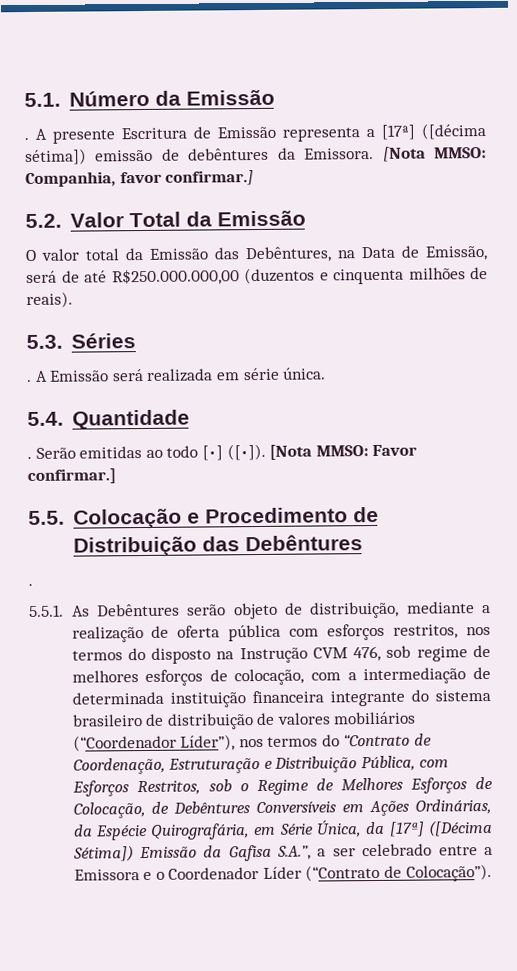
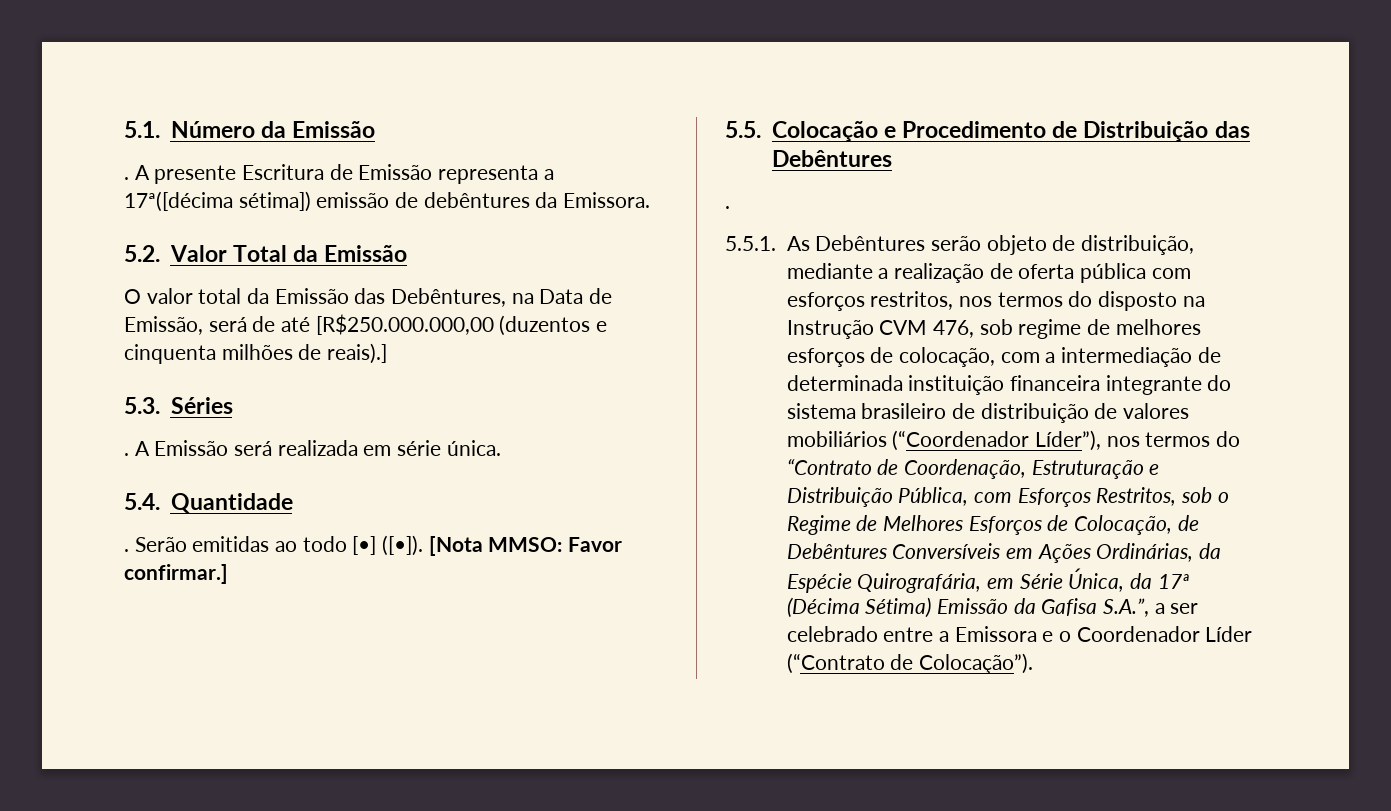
- A presente Escritura de Emissão representa a [17ª] ([décima sétima]) emissão de debêntures da Emissora. [Nota MMSO: Companhia, favor confirmar.]
+ A presente Escritura de Emissão representa a 17ª([décima sétima]) emissão de debêntures da Emissora.
- O valor total da Emissão das Debêntures, na Data de Emissão, será de até R$250.000.000,00 (duzentos e cinquenta milhões de reais).
+ O valor total da Emissão das Debêntures, na Data de Emissão, será de até [R$250.000.000,00 (duzentos e cinquenta milhões de reais).]
- 5.5.1. As Debêntures serão objeto de distribuição, mediante a realização de oferta pública com esforços restritos, nos termos do disposto na Instrução CVM 476, sob regime de melhores esforços de colocação, com a intermediação de determinada instituição financeira integrante do sistema brasileiro de distribuição de valores mobiliários (“Coordenador Líder”), nos termos do “Contrato de Coordenação, Estruturação e Distribuição Pública, com Esforços Restritos, sob o Regime de Melhores Esforços de Colocação, de Debêntures Conversíveis em Ações Ordinárias, da Espécie Quirografária, em Série Única, da [17ª] ([Décima Sétima]) Emissão da Gafisa S.A.”, a ser celebrado entre a Emissora e o Coordenador Líder (“Contrato de Colocação”).
+ 5.5.1. As Debêntures serão objeto de distribuição, mediante a realização de oferta pública com esforços restritos, nos termos do disposto na Instrução CVM 476, sob regime de melhores esforços de colocação, com a intermediação de determinada instituição financeira integrante do sistema brasileiro de distribuição de valores mobiliários (“Coordenador Líder”), nos termos do “Contrato de Coordenação, Estruturação e Distribuição Pública, com Esforços Restritos, sob o Regime de Melhores Esforços de Colocação, de Debêntures Conversíveis em Ações Ordinárias, da Espécie Quirografária, em Série Única, da 17ª (Décima Sétima) Emissão da Gafisa S.A.”, a ser celebrado entre a Emissora e o Coordenador Líder (“Contrato de Colocação”).

